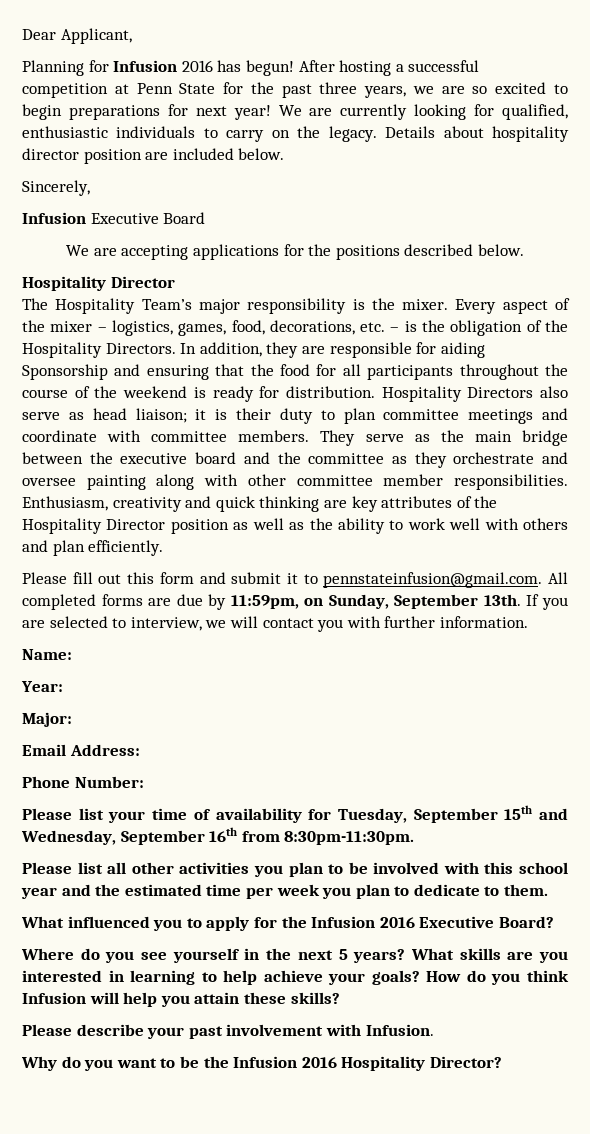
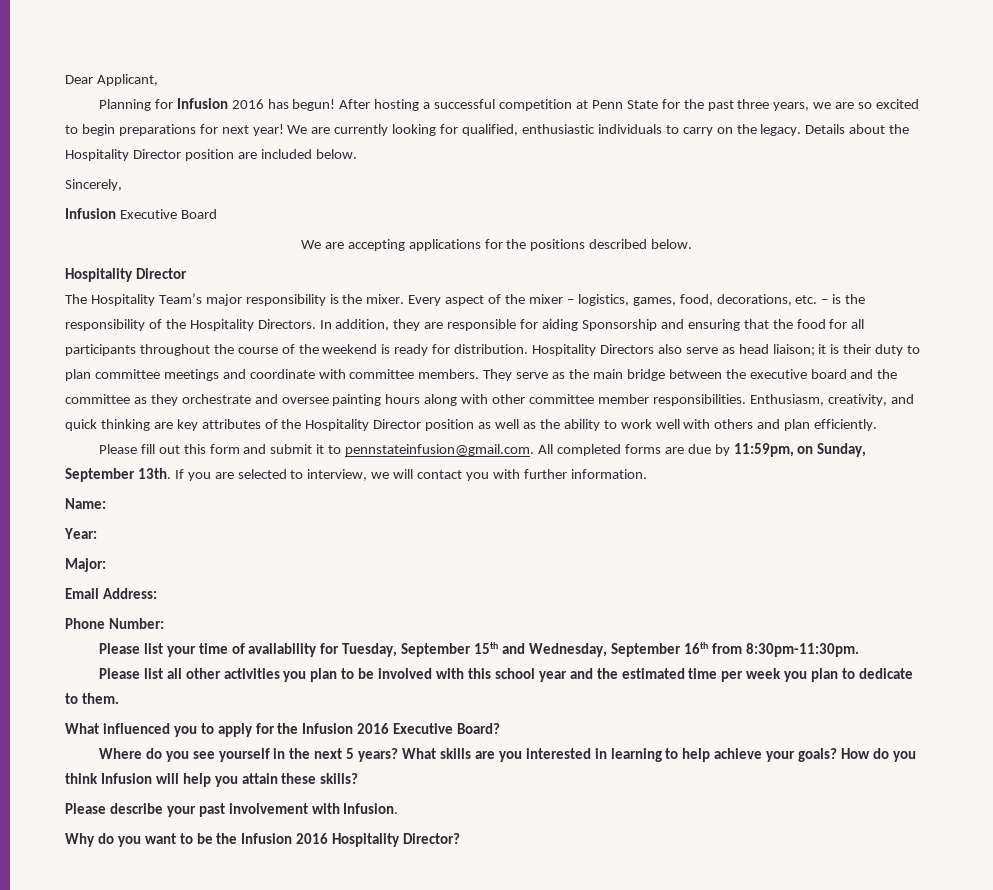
- Details about hospitality director position are included below.
+ Details about the Hospitality Director position are included below.
- Every aspect of the mixer – logistics, games, food, decorations, etc. – is the obligation of the Hospitality Directors.
+ Every aspect of the mixer – logistics, games, food, decorations, etc. – is the responsibility of the Hospitality Directors.
- They serve as the main bridge between the executive board and the committee as they orchestrate and oversee painting along with other committee member responsibilities.
+ They serve as the main bridge between the executive board and the committee as they orchestrate and oversee painting hours along with other committee member responsibilities.
- Enthusiasm, creativity and quick thinking are key attributes of the Hospitality Director position as well as the ability to work well with others and plan efficiently.
+ Enthusiasm, creativity, and quick thinking are key attributes of the Hospitality Director position as well as the ability to work well with others and plan efficiently.

